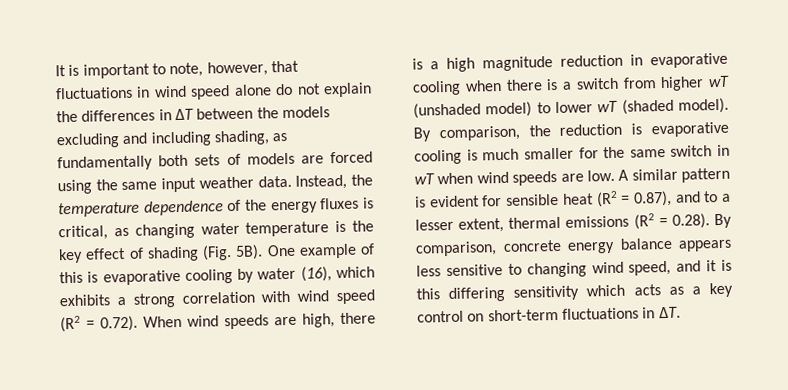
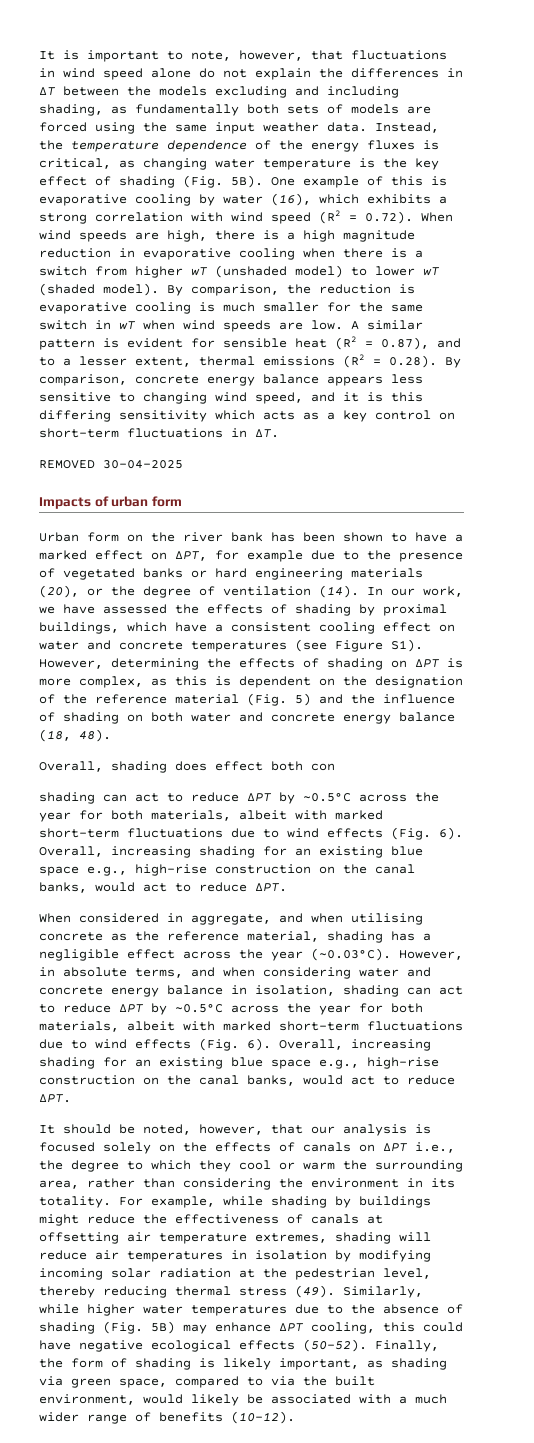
+ REMOVED 30-04-2025
+ Impacts of urban form
+ Urban form on the river bank has been shown to have a marked effect on ΔPT, for example due to the presence of vegetated banks or hard engineering materials (20), or the degree of ventilation (14). In our work, we have assessed the effects of shading by proximal buildings, which have a consistent cooling effect on water and concrete temperatures (see Figure S1). However, determining the effects of shading on ΔPT is more complex, as this is dependent on the designation of the reference material (Fig. 5) and the influence of shading on both water and concrete energy balance (18, 48).
+ Overall, shading does effect both con
+ shading can act to reduce ΔPT by ~0.5°C across the year for both materials, albeit with marked short-term fluctuations due to wind effects (Fig. 6). Overall, increasing shading for an existing blue space e.g., high-rise construction on the canal banks, would act to reduce ΔPT.
+ When considered in aggregate, and when utilising concrete as the reference material, shading has a negligible effect across the year (~0.03°C). However, in absolute terms, and when considering water and concrete energy balance in isolation, shading can act to reduce ΔPT by ~0.5°C across the year for both materials, albeit with marked short-term fluctuations due to wind effects (Fig. 6). Overall, increasing shading for an existing blue space e.g., high-rise construction on the canal banks, would act to reduce ΔPT.
+ It should be noted, however, that our analysis is focused solely on the effects of canals on ΔPT i.e., the degree to which they cool or warm the surrounding area, rather than considering the environment in its totality. For example, while shading by buildings might reduce the effectiveness of canals at offsetting air temperature extremes, shading will reduce air temperatures in isolation by modifying incoming solar radiation at the pedestrian level, thereby reducing thermal stress (49). Similarly, while higher water temperatures due to the absence of shading (Fig. 5B) may enhance ΔPT cooling, this could have negative ecological effects (50–52). Finally, the form of shading is likely important, as shading via green space, compared to via the built environment, would likely be associated with a much wider range of benefits (10–12).

